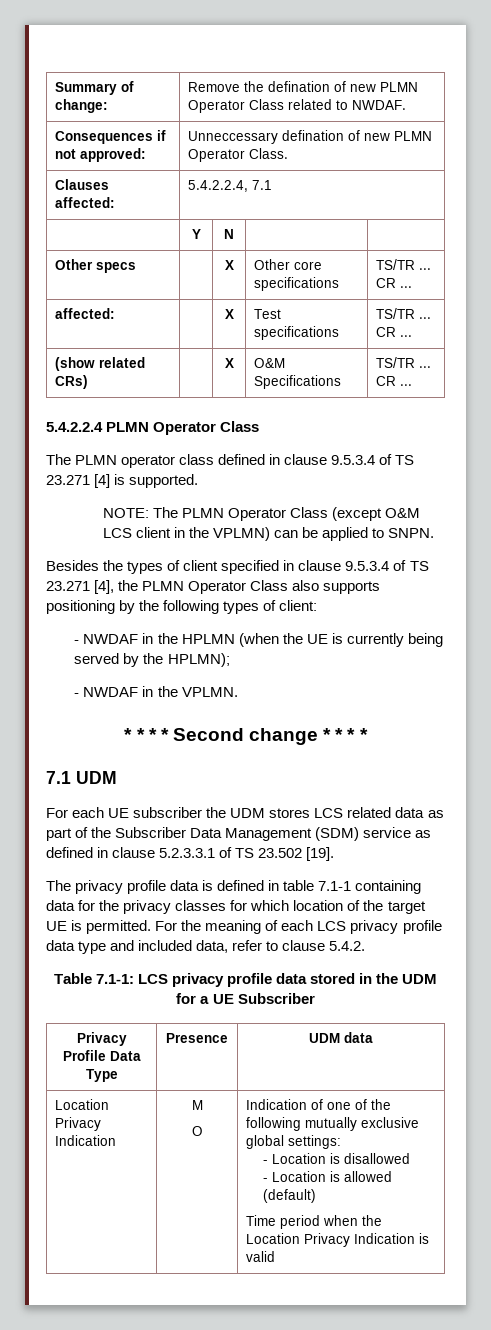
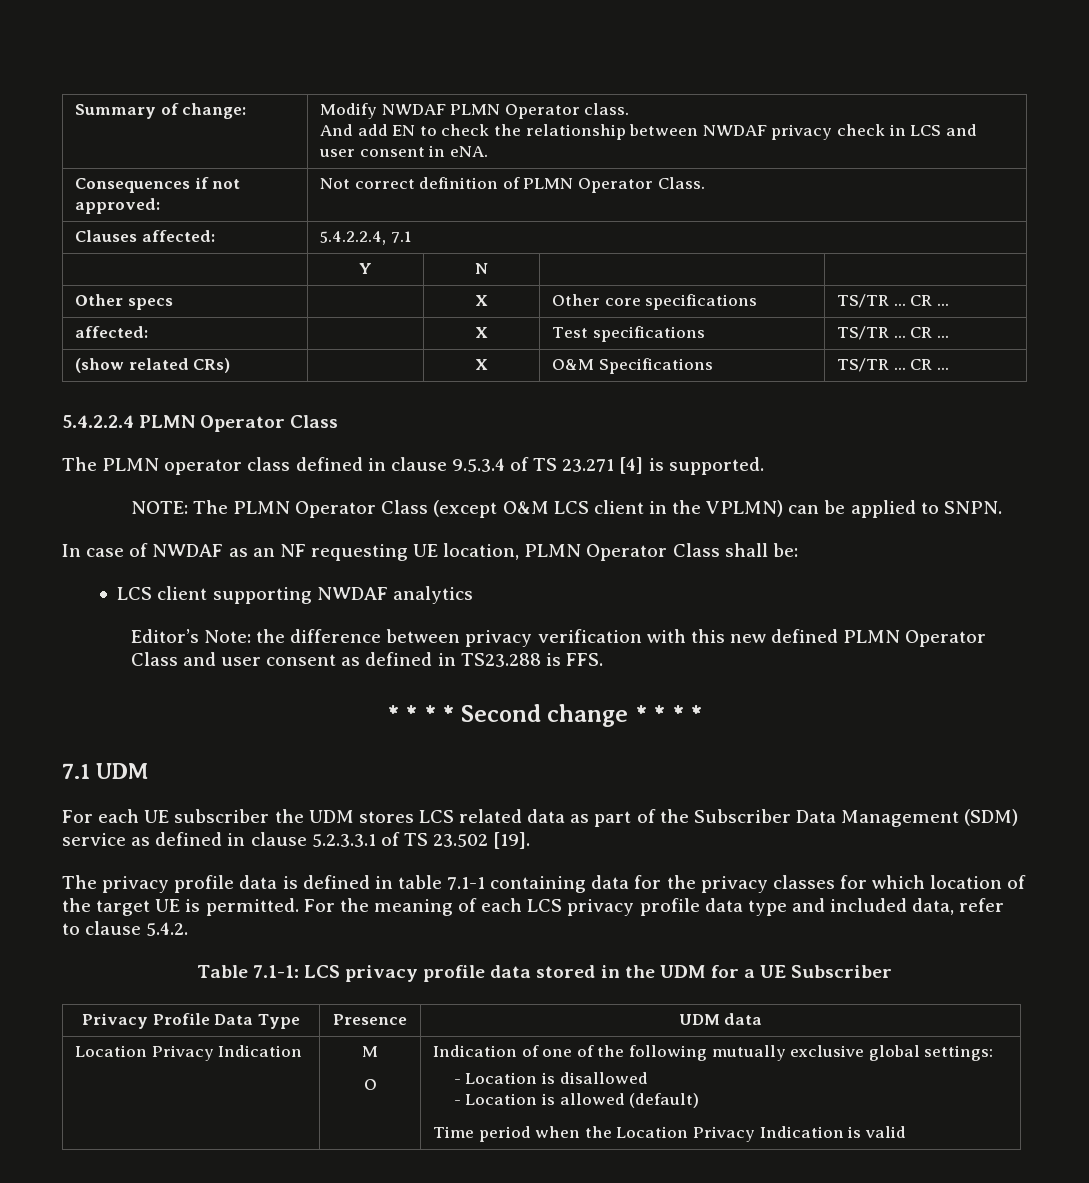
- Summary of change: | Remove the defination of new PLMN Operator Class related to NWDAF.
+ Summary of change: | Modify NWDAF PLMN Operator class.
+ And add EN to check the relationship between NWDAF privacy check in LCS and user consent in eNA.
- Consequences if not approved: | Unneccessary defination of new PLMN Operator Class.
+ Consequences if not approved: | Not correct definition of PLMN Operator Class.
- Besides the types of client specified in clause 9.5.3.4 of TS 23.271 [4], the PLMN Operator Class also supports positioning by the following types of client:
- - NWDAF in the HPLMN (when the UE is currently being served by the HPLMN);
- - NWDAF in the VPLMN.
+ In case of NWDAF as an NF requesting UE location, PLMN Operator Class shall be:
+ LCS client supporting NWDAF analytics
+ Editor’s Note: the difference between privacy verification with this new defined PLMN Operator Class and user consent as defined in TS23.288 is FFS.

